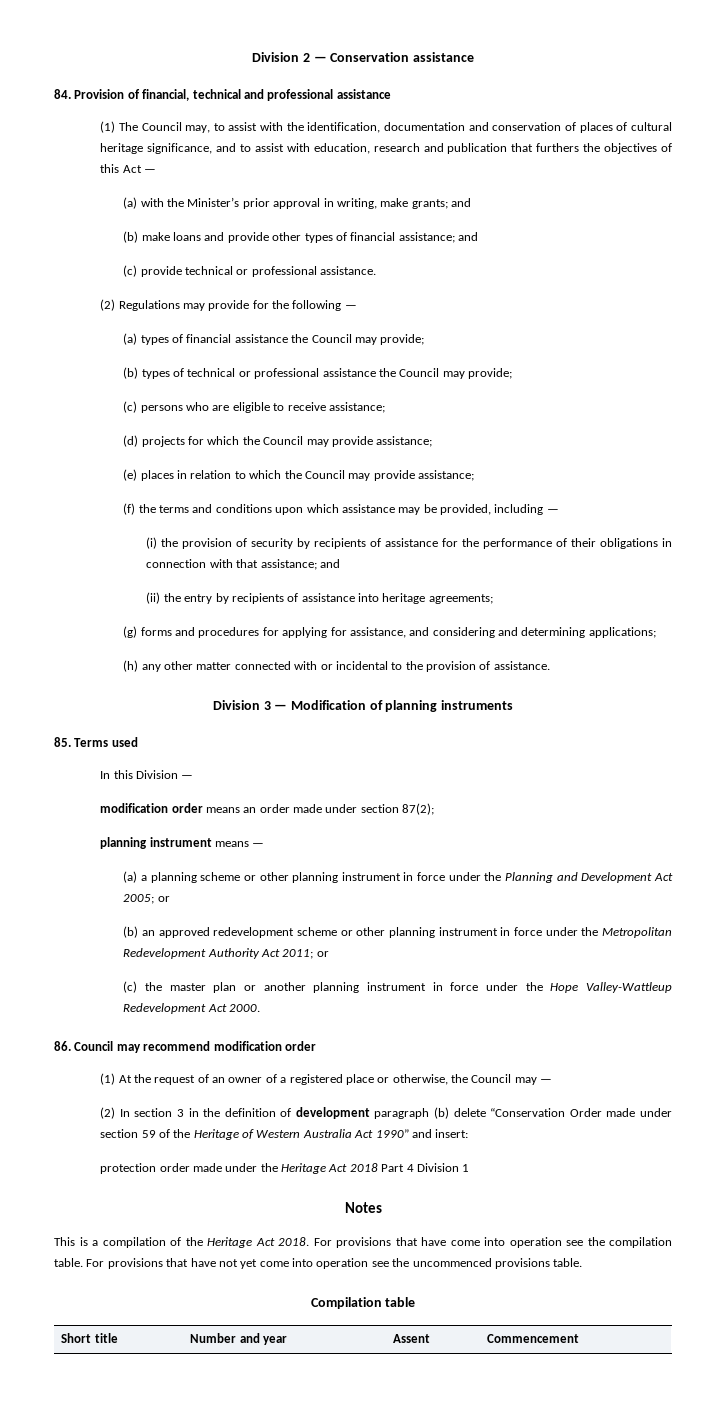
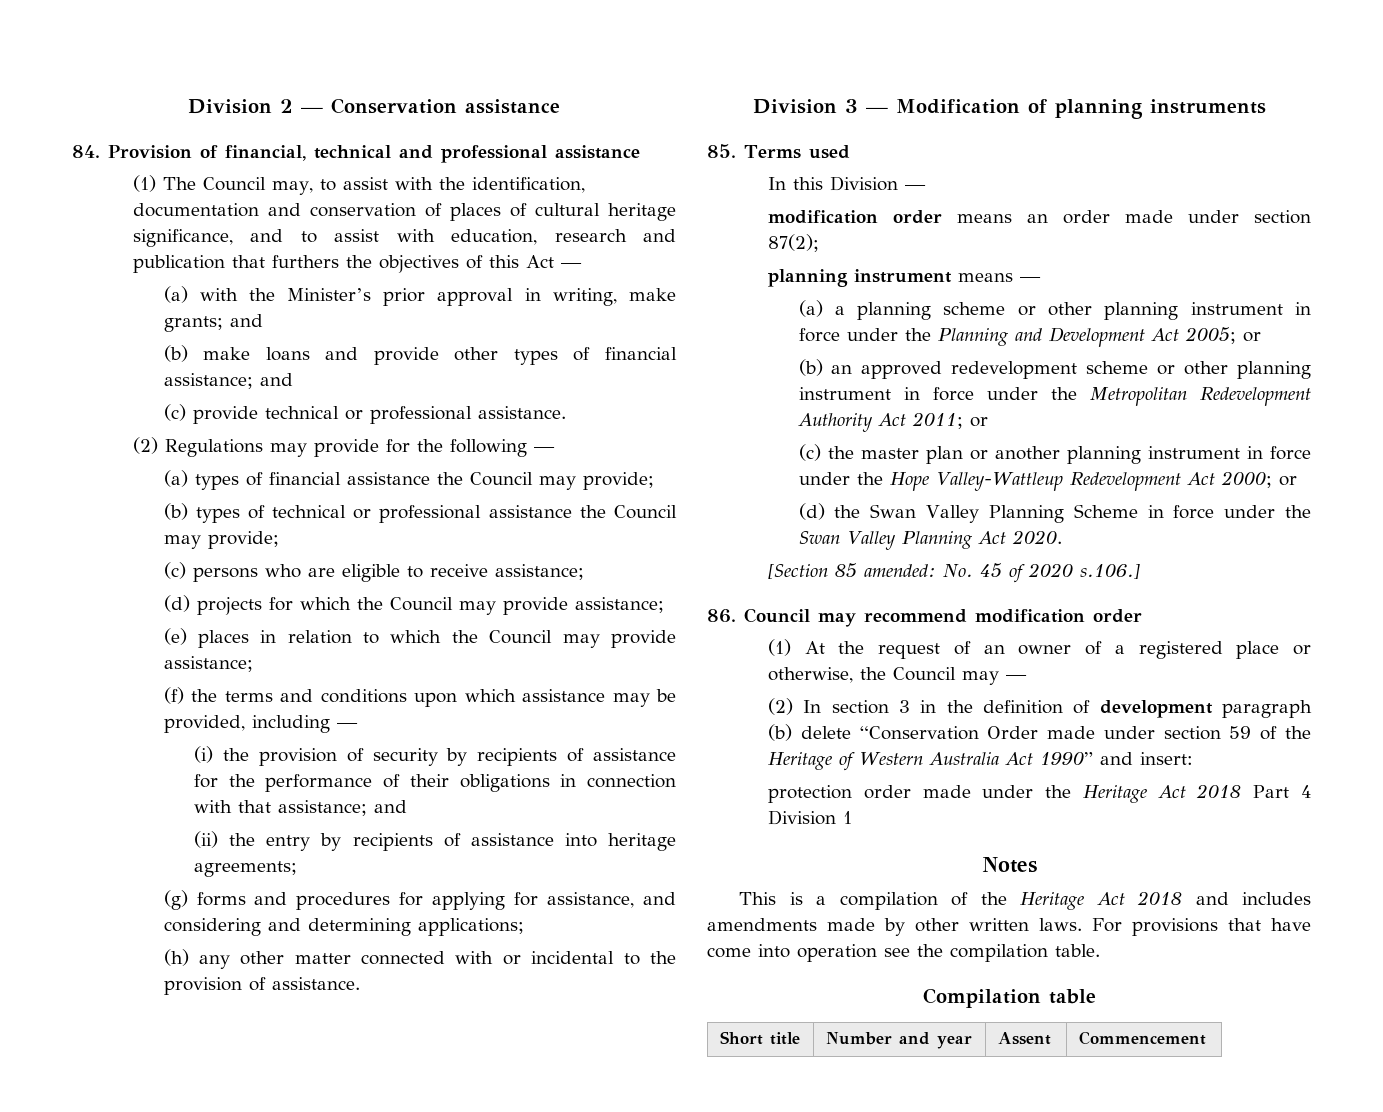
- (c) the master plan or another planning instrument in force under the Hope Valley-Wattleup Redevelopment Act 2000.
+ (c) the master plan or another planning instrument in force under the Hope Valley-Wattleup Redevelopment Act 2000; or
+ (d) the Swan Valley Planning Scheme in force under the Swan Valley Planning Act 2020.
+ [Section 85 amended: No. 45 of 2020 s.106.]
- This is a compilation of the Heritage Act 2018.
+ This is a compilation of the Heritage Act 2018 and includes amendments made by other written laws.
- For provisions that have not yet come into operation see the uncommenced provisions table.

